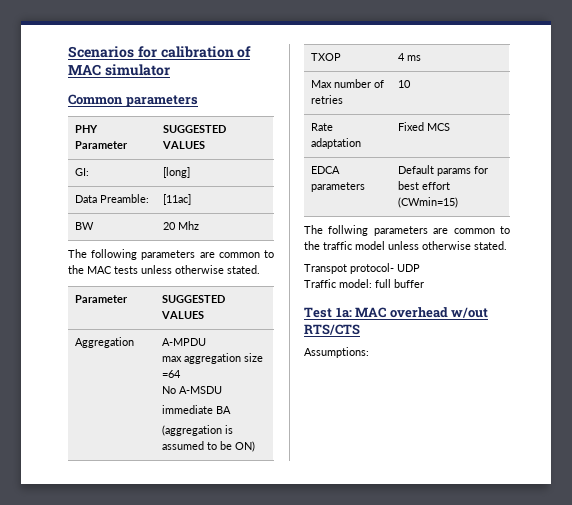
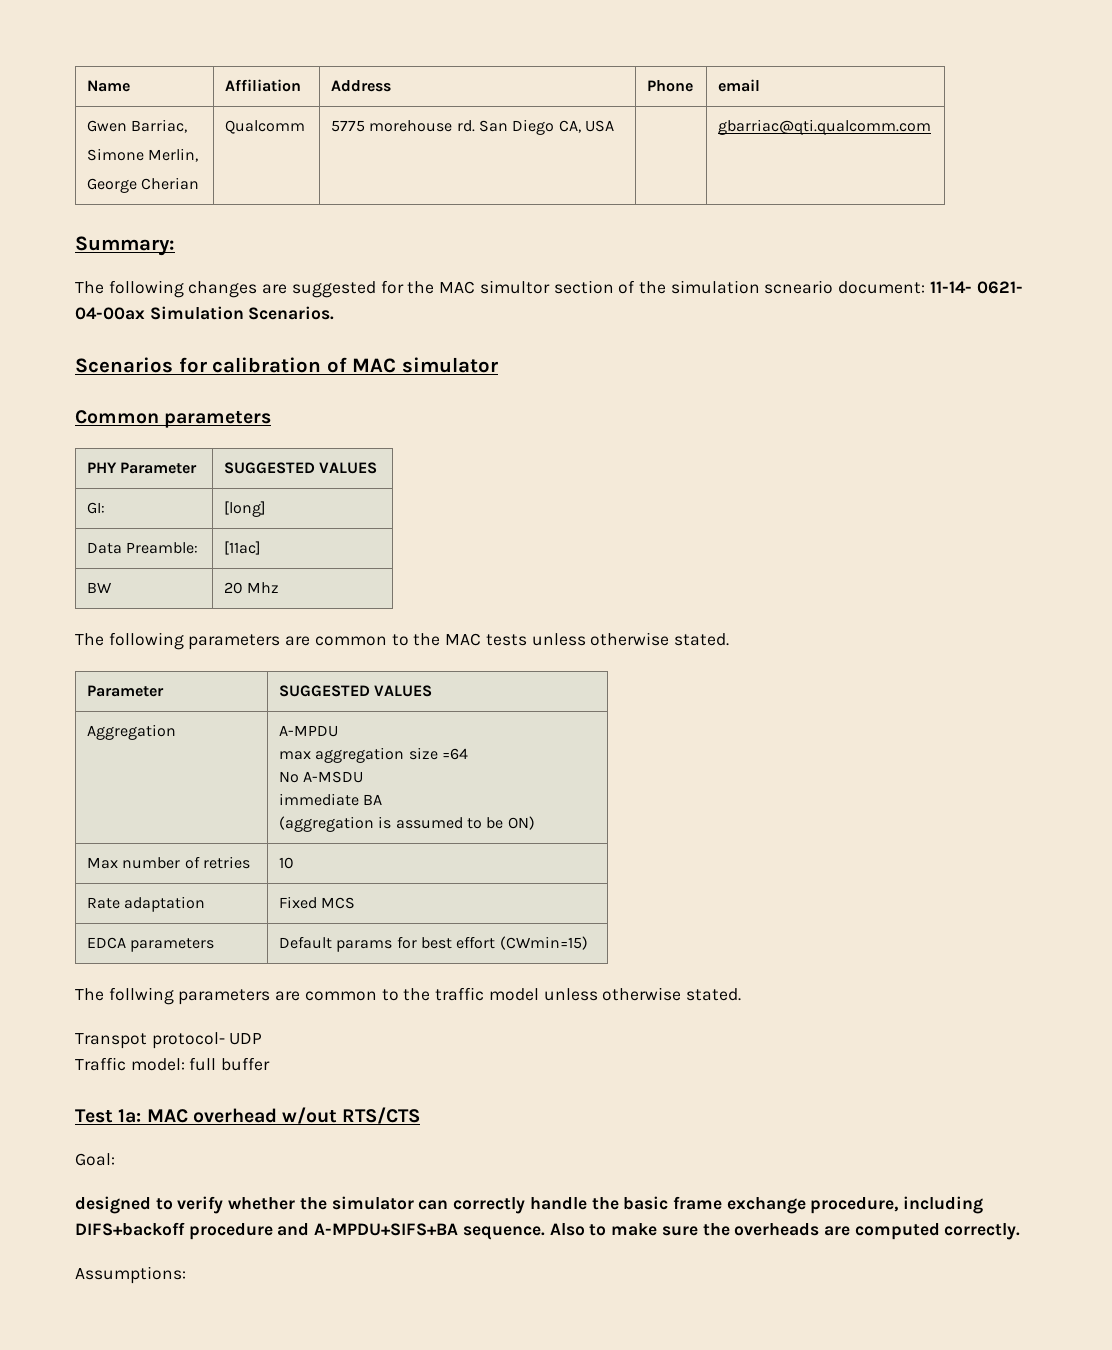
+ Name | Affiliation | Address | Phone | email
+ Gwen Barriac,
+ Simone Merlin,
+ George Cherian | Qualcomm | 5775 morehouse rd. San Diego CA, USA | | gbarriac@qti.qualcomm.com
+ Summary:
+ The following changes are suggested for the MAC simultor section of the simulation scneario document: 11-14- 0621- 04-00ax Simulation Scenarios.
- TXOP | 4 ms
+ Goal:
+ designed to verify whether the simulator can correctly handle the basic frame exchange procedure, including DIFS+backoff procedure and A-MPDU+SIFS+BA sequence. Also to make sure the overheads are computed correctly.

